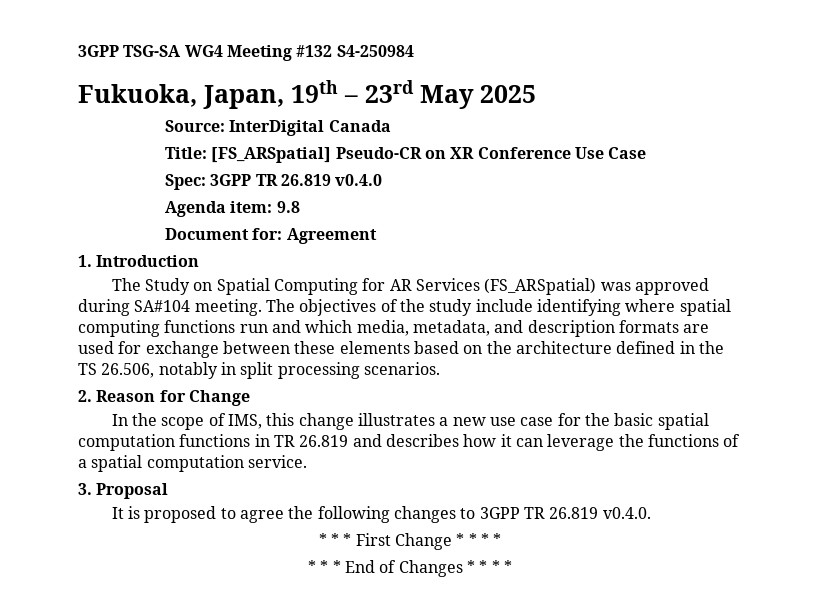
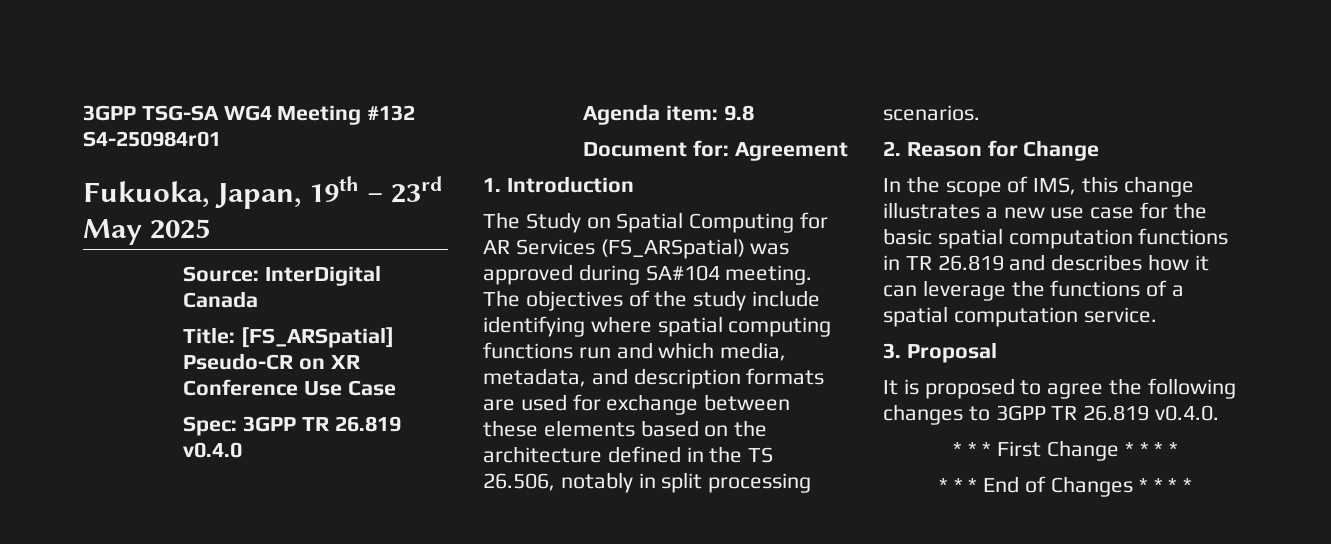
- 3GPP TSG-SA WG4 Meeting #132 S4-250984
+ 3GPP TSG-SA WG4 Meeting #132 S4-250984r01

